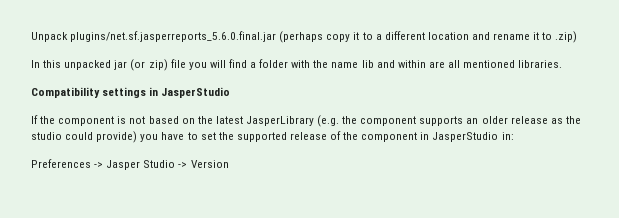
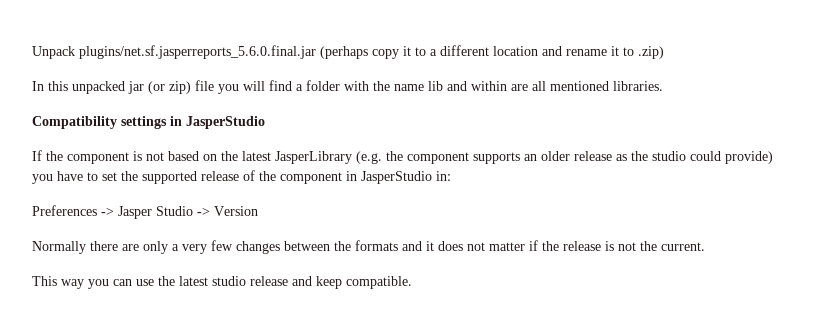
+ Normally there are only a very few changes between the formats and it does not matter if the release is not the current.
+ This way you can use the latest studio release and keep compatible.

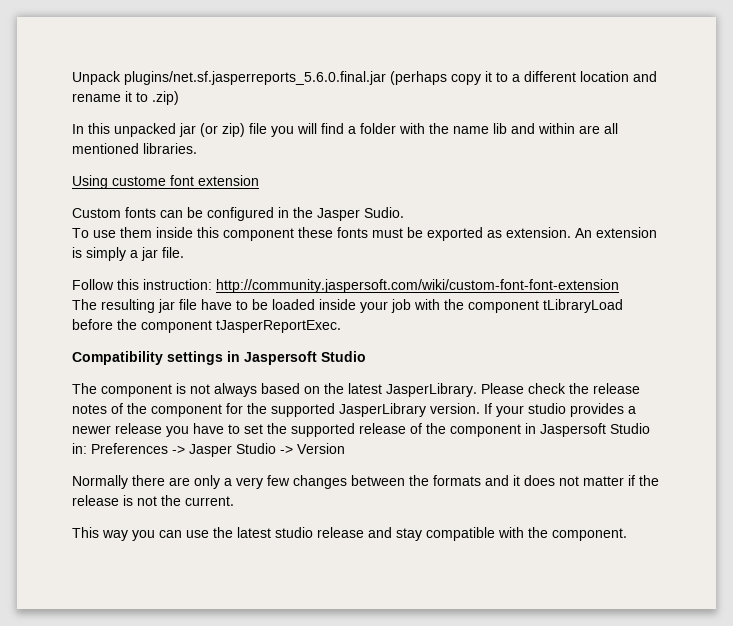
+ Using custome font extension
+ Custom fonts can be configured in the Jasper Sudio.
+ To use them inside this component these fonts must be exported as extension. An extension is simply a jar file.
+ Follow this instruction: http://community.jaspersoft.com/wiki/custom-font-font-extension
+ The resulting jar file have to be loaded inside your job with the component tLibraryLoad before the component tJasperReportExec.
- Compatibility settings in JasperStudio
- If the component is not based on the latest JasperLibrary (e.g. the component supports an older release as the studio could provide) you have to set the supported release of the component in JasperStudio in:
- Preferences -> Jasper Studio -> Version
+ Compatibility settings in Jaspersoft Studio
+ The component is not always based on the latest JasperLibrary. Please check the release notes of the component for the supported JasperLibrary version. If your studio provides a newer release you have to set the supported release of the component in Jaspersoft Studio in: Preferences -> Jasper Studio -> Version
- This way you can use the latest studio release and keep compatible.
+ This way you can use the latest studio release and stay compatible with the component.

